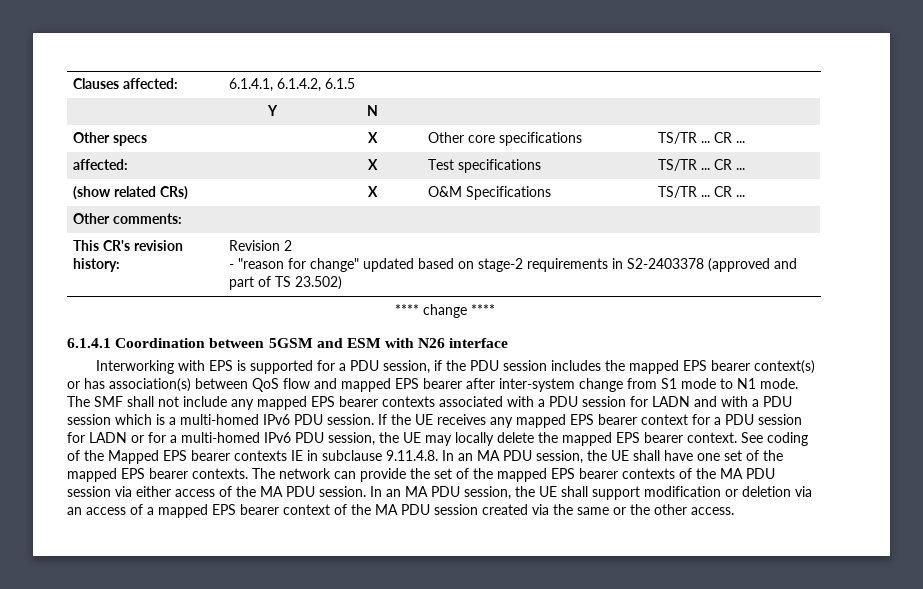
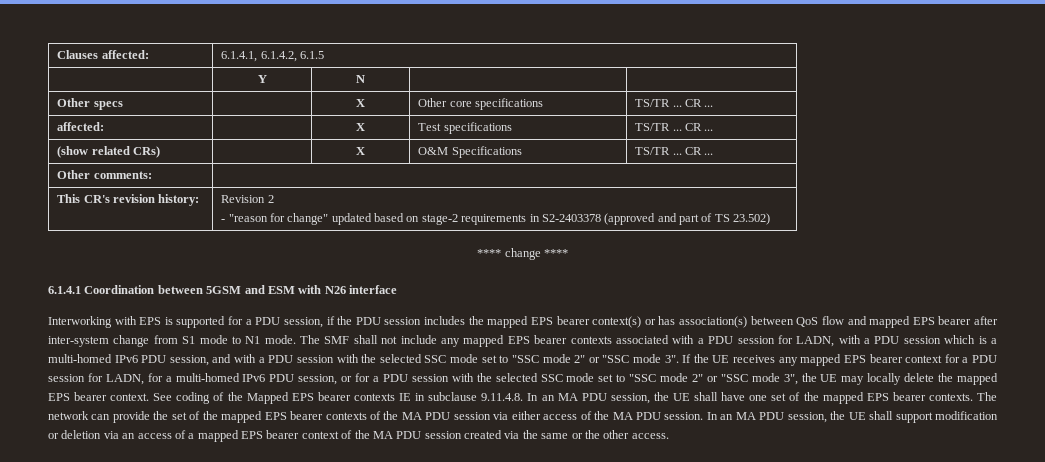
- The SMF shall not include any mapped EPS bearer contexts associated with a PDU session for LADN and with a PDU session which is a multi-homed IPv6 PDU session.
+ The SMF shall not include any mapped EPS bearer contexts associated with a PDU session for LADN, with a PDU session which is a multi-homed IPv6 PDU session, and with a PDU session with the selected SSC mode set to "SSC mode 2" or "SSC mode 3".
- If the UE receives any mapped EPS bearer context for a PDU session for LADN or for a multi-homed IPv6 PDU session, the UE may locally delete the mapped EPS bearer context.
+ If the UE receives any mapped EPS bearer context for a PDU session for LADN, for a multi-homed IPv6 PDU session, or for a PDU session with the selected SSC mode set to "SSC mode 2" or "SSC mode 3", the UE may locally delete the mapped EPS bearer context.

